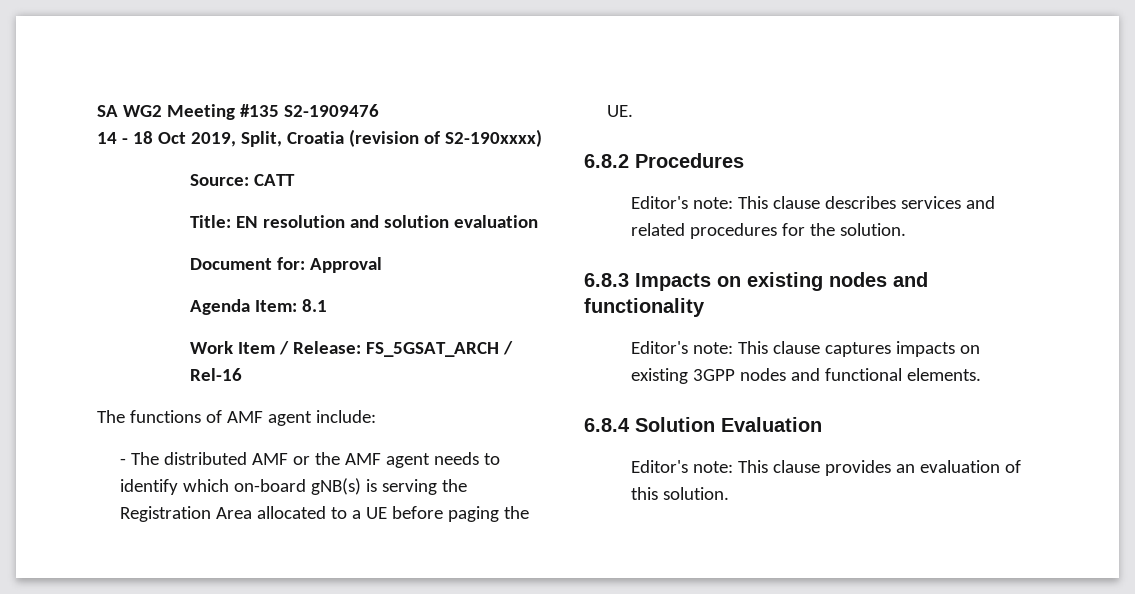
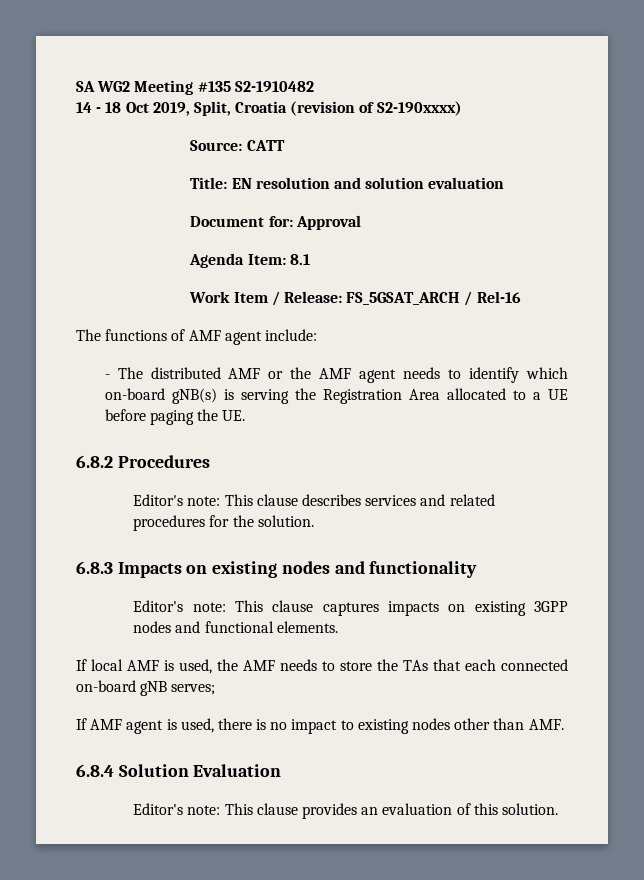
- SA WG2 Meeting #135 S2-1909476
+ SA WG2 Meeting #135 S2-1910482
+ If local AMF is used, the AMF needs to store the TAs that each connected on-board gNB serves;
+ If AMF agent is used, there is no impact to existing nodes other than AMF.

